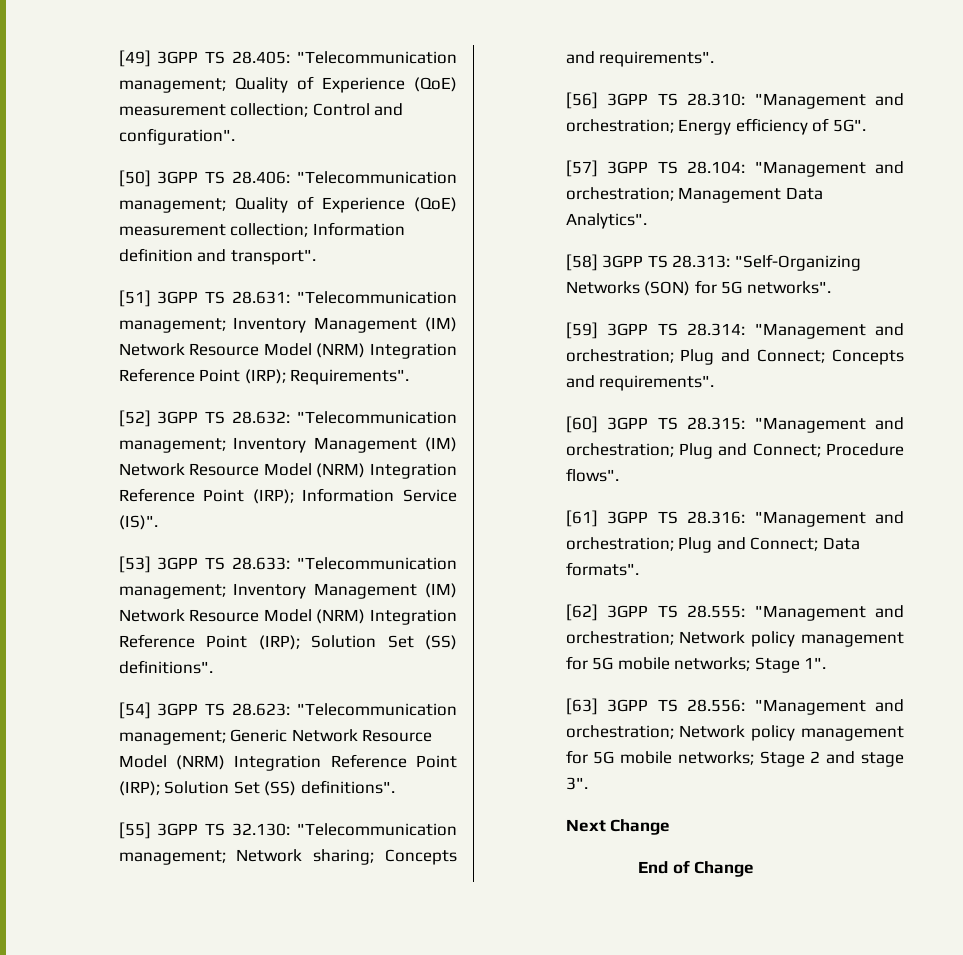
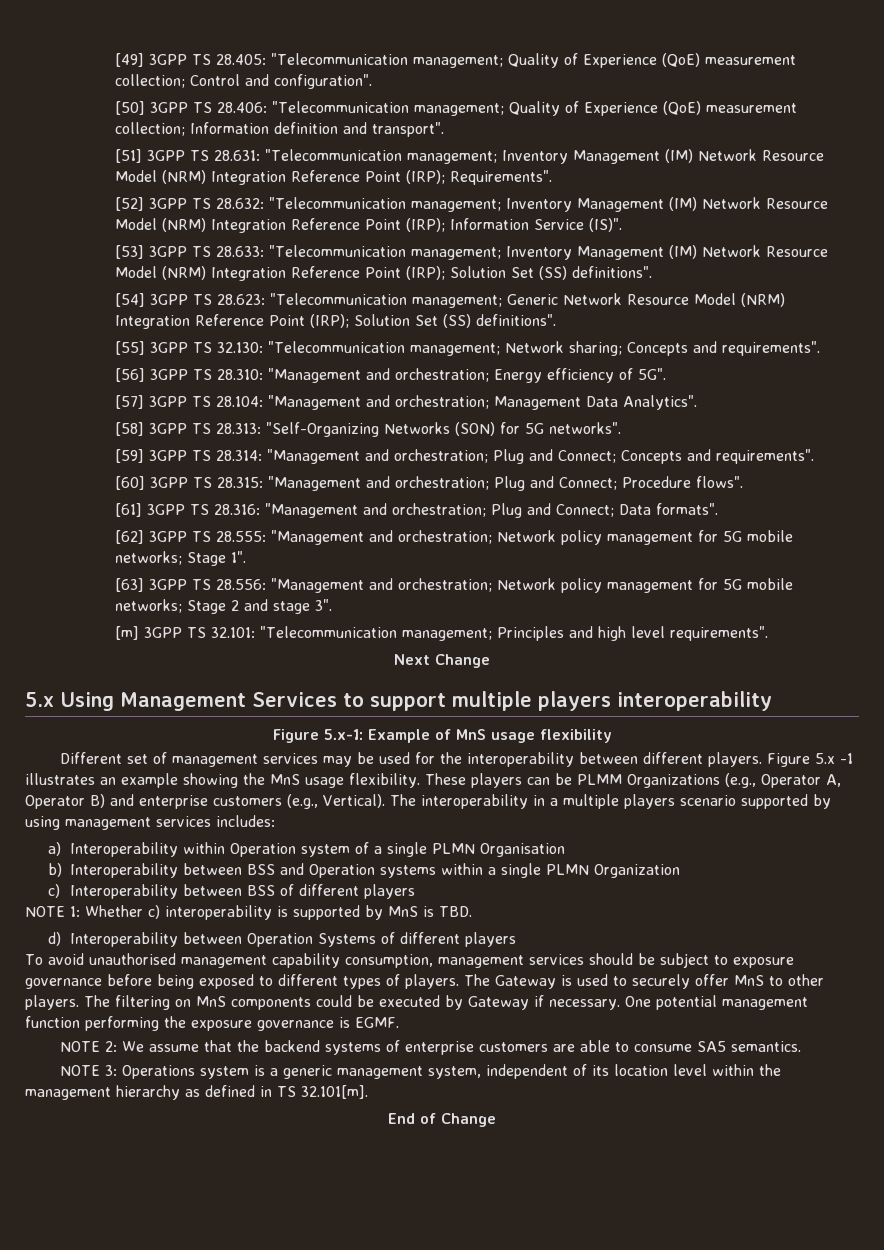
+ [m] 3GPP TS 32.101: "Telecommunication management; Principles and high level requirements".
  Next Change
+ 5.x Using Management Services to support multiple players interoperability
+ Figure 5.x-1: Example of MnS usage flexibility
+ Different set of management services may be used for the interoperability between different players. Figure 5.x -1 illustrates an example showing the MnS usage flexibility. These players can be PLMM Organizations (e.g., Operator A, Operator B) and enterprise customers (e.g., Vertical). The interoperability in a multiple players scenario supported by using management services includes:
+ a) Interoperability within Operation system of a single PLMN Organisation
+ b) Interoperability between BSS and Operation systems within a single PLMN Organization
+ c) Interoperability between BSS of different players
+ NOTE 1: Whether c) interoperability is supported by MnS is TBD.
+ d) Interoperability between Operation Systems of different players
+ To avoid unauthorised management capability consumption, management services should be subject to exposure governance before being exposed to different types of players. The Gateway is used to securely offer MnS to other players. The filtering on MnS components could be executed by Gateway if necessary. One potential management function performing the exposure governance is EGMF.
+ NOTE 2: We assume that the backend systems of enterprise customers are able to consume SA5 semantics.
+ NOTE 3: Operations system is a generic management system, independent of its location level within the management hierarchy as defined in TS 32.101[m].

